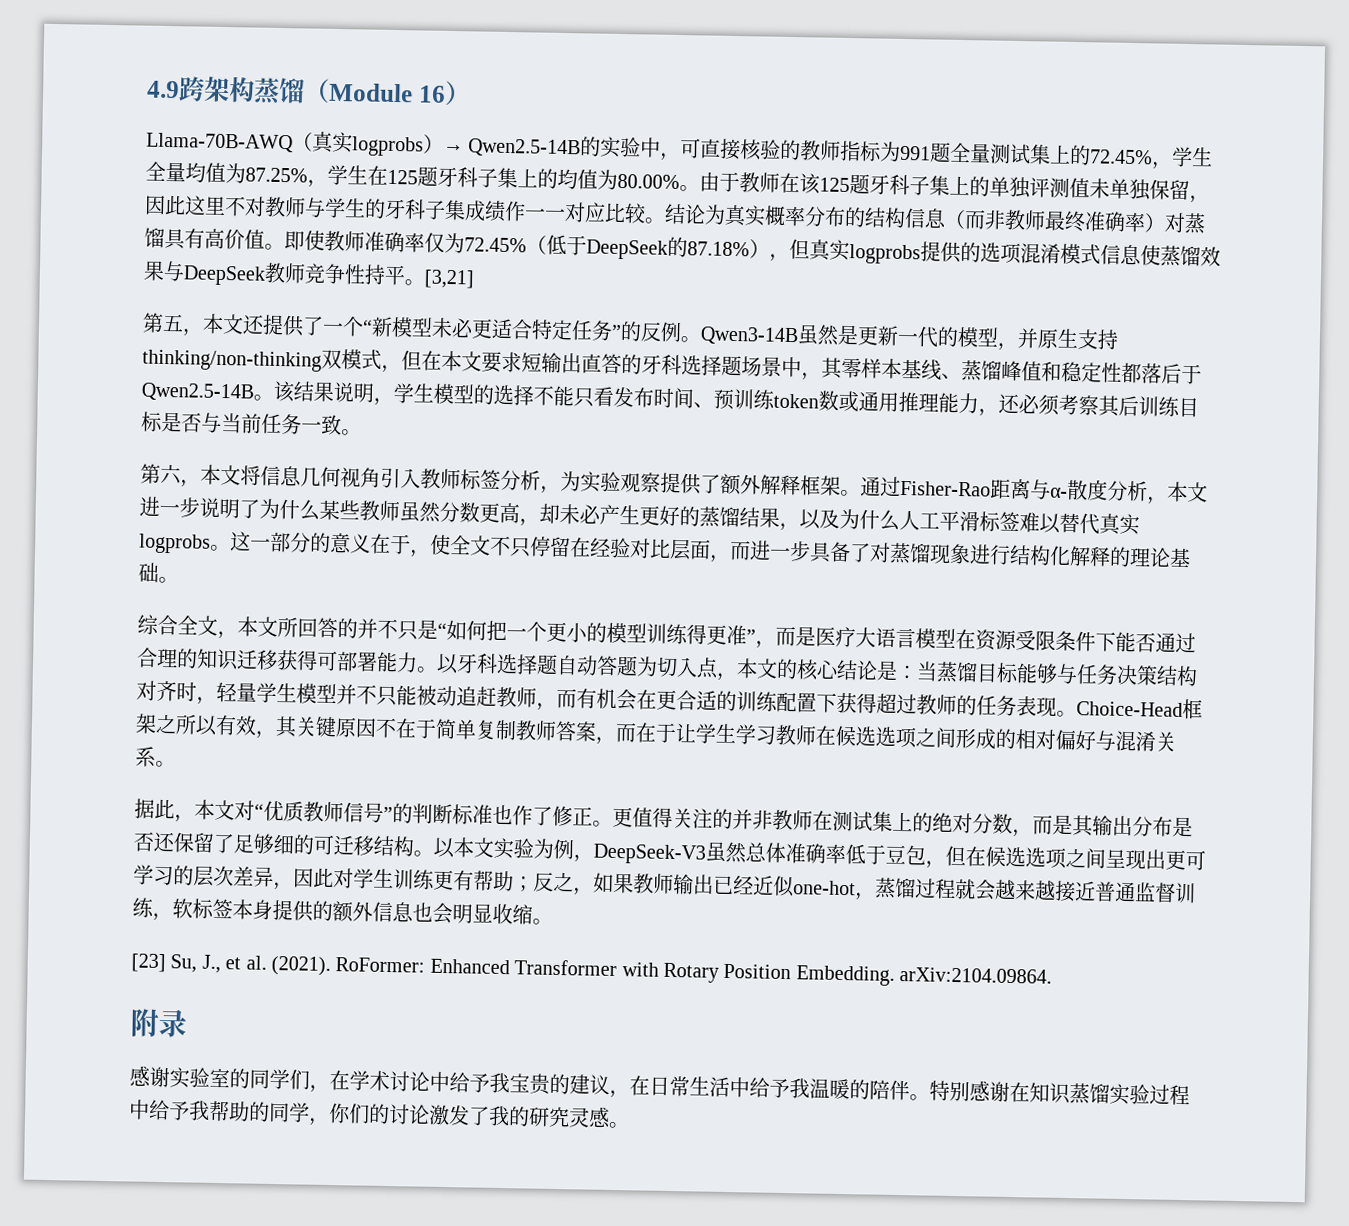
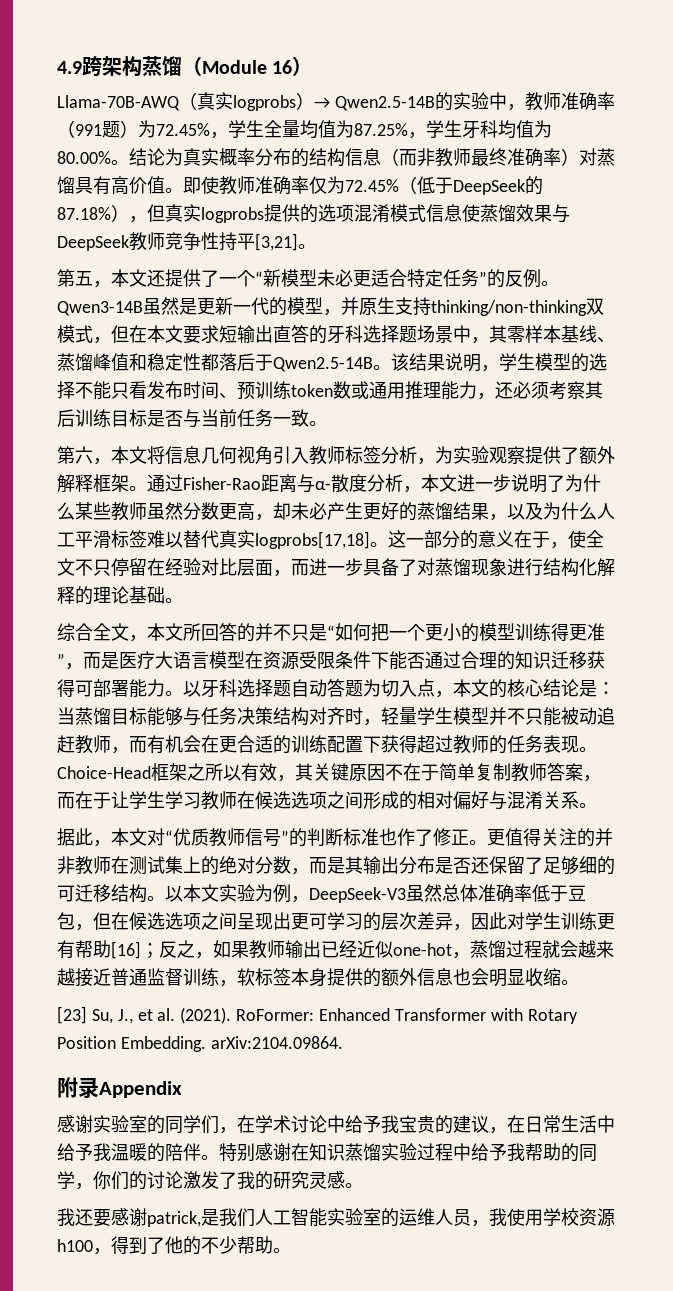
- Llama-70B-AWQ（真实logprobs）→ Qwen2.5-14B的实验中，可直接核验的教师指标为991题全量测试集上的72.45%，学生全量均值为87.25%，学生在125题牙科子集上的均值为80.00%。由于教师在该125题牙科子集上的单独评测值未单独保留，因此这里不对教师与学生的牙科子集成绩作一一对应比较。
+ Llama-70B-AWQ（真实logprobs）→ Qwen2.5-14B的实验中，教师准确率（991题）为72.45%，学生全量均值为87.25%，学生牙科均值为80.00%。
- 即使教师准确率仅为72.45%（低于DeepSeek的87.18%），但真实logprobs提供的选项混淆模式信息使蒸馏效果与DeepSeek教师竞争性持平。[3,21]
+ 即使教师准确率仅为72.45%（低于DeepSeek的87.18%），但真实logprobs提供的选项混淆模式信息使蒸馏效果与DeepSeek教师竞争性持平[3,21]。
- 通过Fisher-Rao距离与α-散度分析，本文进一步说明了为什么某些教师虽然分数更高，却未必产生更好的蒸馏结果，以及为什么人工平滑标签难以替代真实logprobs。
+ 通过Fisher-Rao距离与α-散度分析，本文进一步说明了为什么某些教师虽然分数更高，却未必产生更好的蒸馏结果，以及为什么人工平滑标签难以替代真实logprobs[17,18]。
- 以本文实验为例，DeepSeek-V3虽然总体准确率低于豆包，但在候选选项之间呈现出更可学习的层次差异，因此对学生训练更有帮助；反之，如果教师输出已经近似one-hot，蒸馏过程就会越来越接近普通监督训练，软标签本身提供的额外信息也会明显收缩。
+ 以本文实验为例，DeepSeek-V3虽然总体准确率低于豆包，但在候选选项之间呈现出更可学习的层次差异，因此对学生训练更有帮助[16]；反之，如果教师输出已经近似one-hot，蒸馏过程就会越来越接近普通监督训练，软标签本身提供的额外信息也会明显收缩。
- 附录
+ 附录Appendix
+ 我还要感谢patrick,是我们人工智能实验室的运维人员，我使用学校资源h100，得到了他的不少帮助。

